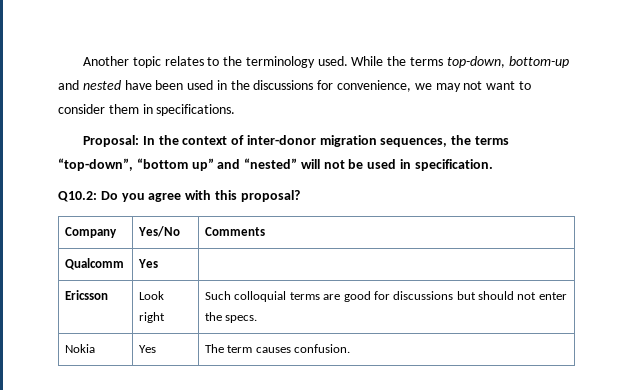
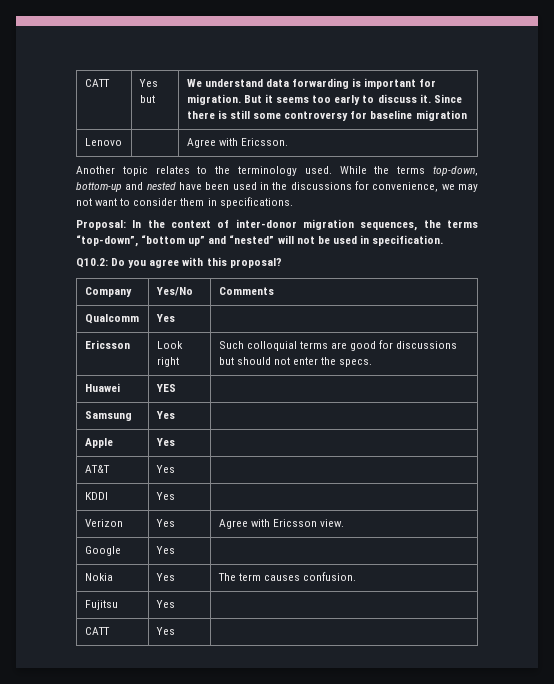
+ CATT | Yes but | We understand data forwarding is important for migration. But it seems too early to discuss it. Since there is still some controversy for baseline migration
+ Lenovo | | Agree with Ericsson.
+ Huawei | YES |
+ Samsung | Yes |
+ Apple | Yes |
+ AT&T | Yes |
+ KDDI | Yes |
+ Verizon | Yes | Agree with Ericsson view.
+ Google | Yes |
+ Fujitsu | Yes |
+ CATT | Yes |

